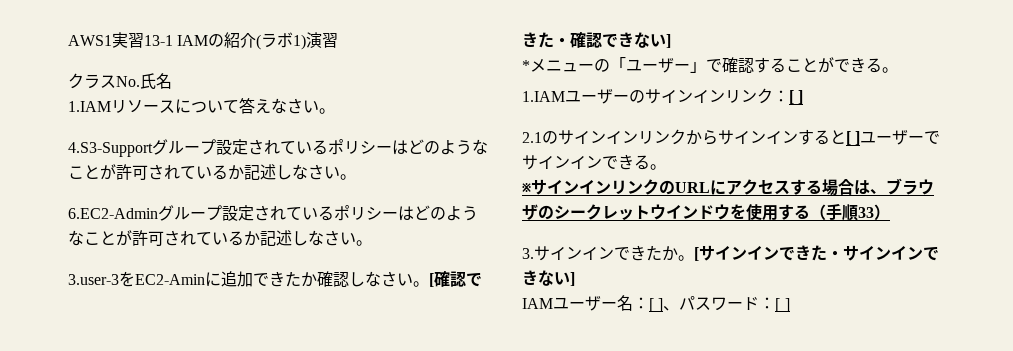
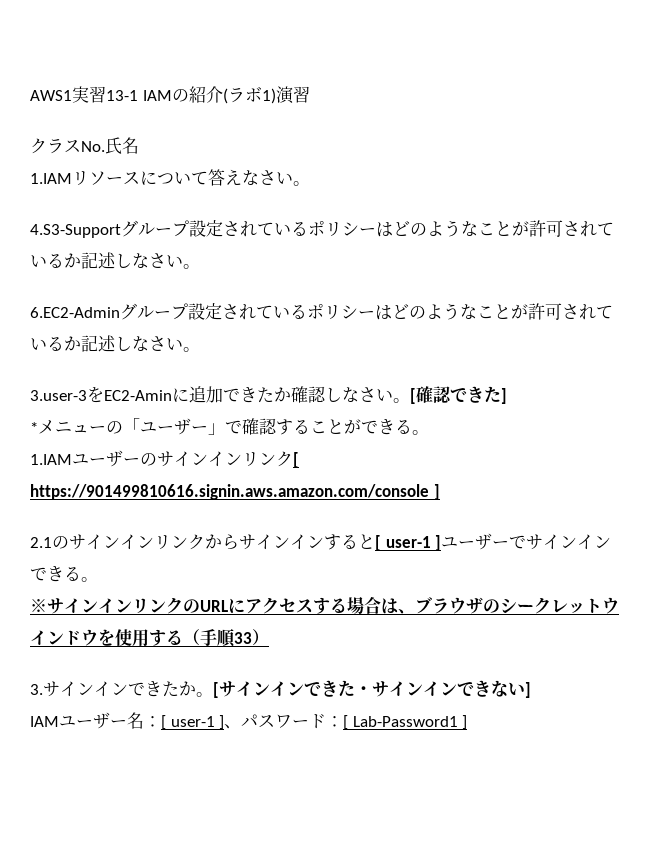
- [確認できた・確認できない]
+ [確認できた]
- 1.IAMユーザーのサインインリンク：[ ]
+ 1.IAMユーザーのサインインリンク[ https://901499810616.signin.aws.amazon.com/console ]
- 2.1のサインインリンクからサインインすると[ ]ユーザーでサインインできる。
+ 2.1のサインインリンクからサインインすると[ user-1 ]ユーザーでサインインできる。
- IAMユーザー名：[ ]、パスワード：[ ]
+ IAMユーザー名：[ user-1 ]、パスワード：[ Lab-Password1 ]

